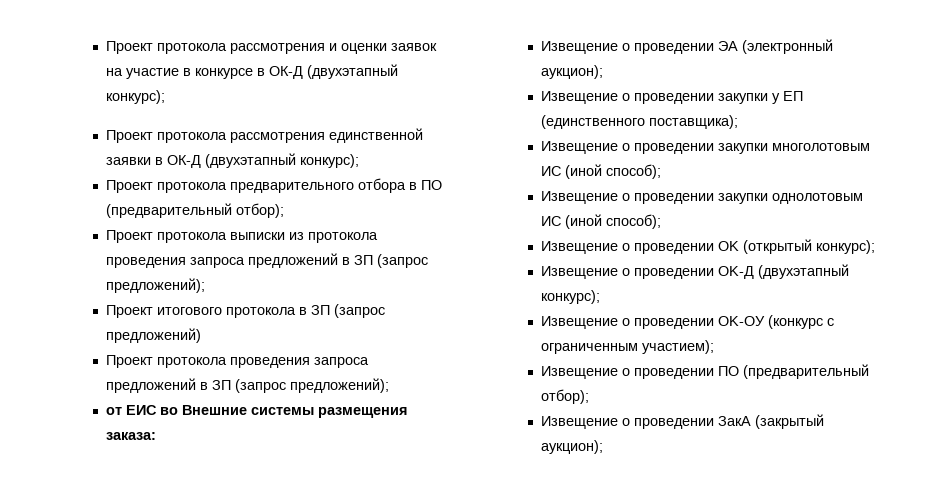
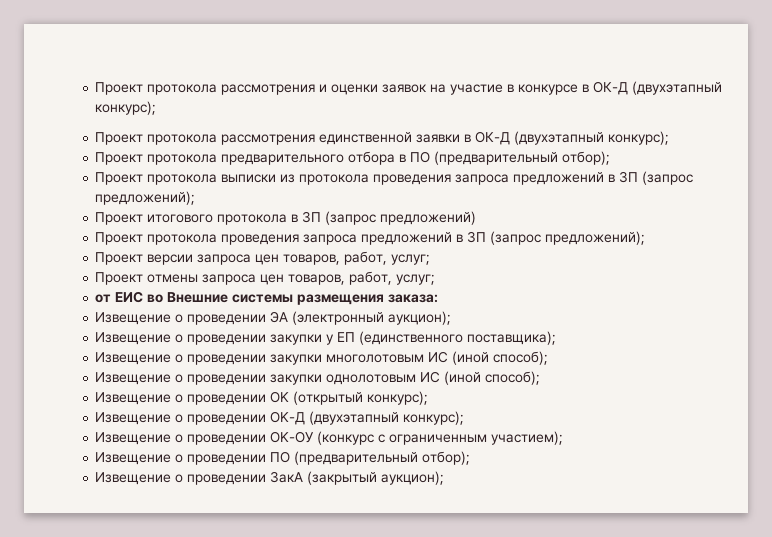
+ Проект версии запроса цен товаров, работ, услуг;
+ Проект отмены запроса цен товаров, работ, услуг;

